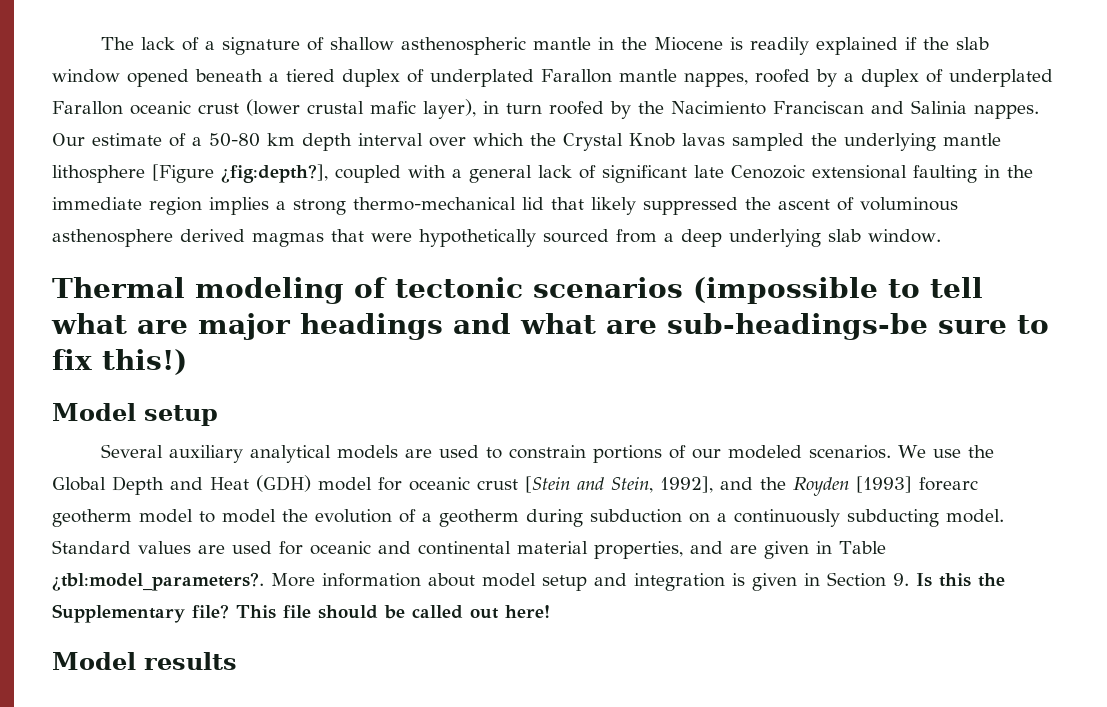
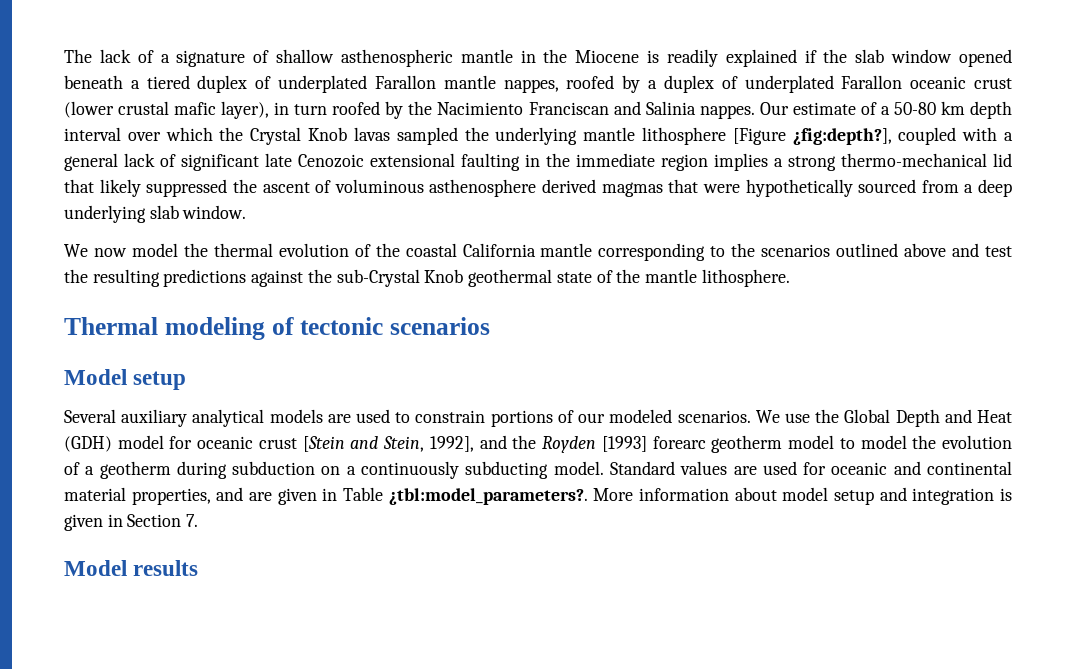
+ We now model the thermal evolution of the coastal California mantle corresponding to the scenarios outlined above and test the resulting predictions against the sub-Crystal Knob geothermal state of the mantle lithosphere.
- Thermal modeling of tectonic scenarios (impossible to tell what are major headings and what are sub-headings-be sure to fix this!)
+ Thermal modeling of tectonic scenarios
- More information about model setup and integration is given in Section 9. Is this the Supplementary file? This file should be called out here!
+ More information about model setup and integration is given in Section 7.

